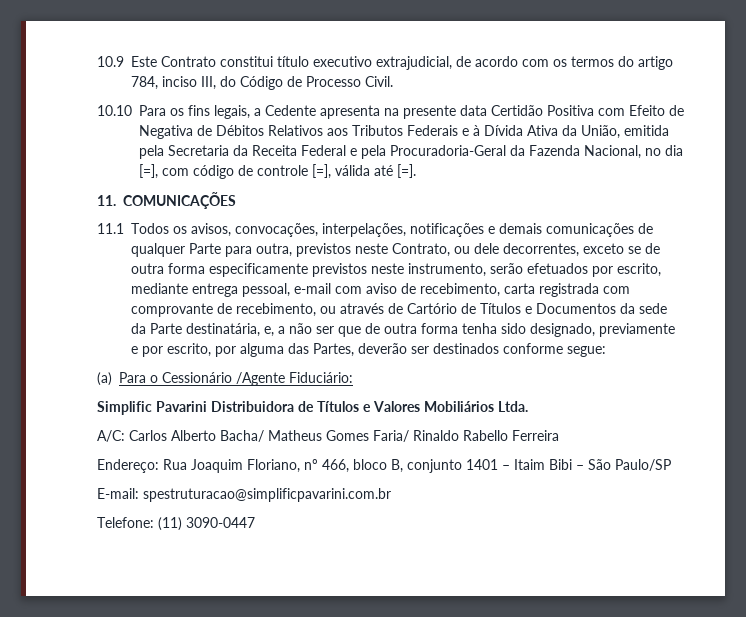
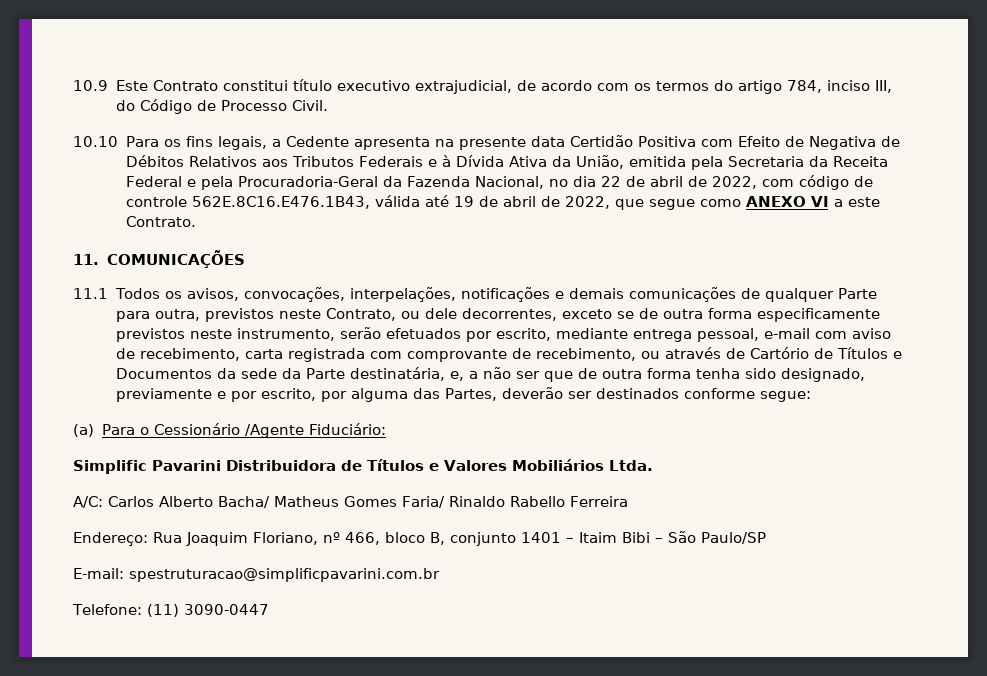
- 10.10 Para os fins legais, a Cedente apresenta na presente data Certidão Positiva com Efeito de Negativa de Débitos Relativos aos Tributos Federais e à Dívida Ativa da União, emitida pela Secretaria da Receita Federal e pela Procuradoria-Geral da Fazenda Nacional, no dia [=], com código de controle [=], válida até [=].
+ 10.10 Para os fins legais, a Cedente apresenta na presente data Certidão Positiva com Efeito de Negativa de Débitos Relativos aos Tributos Federais e à Dívida Ativa da União, emitida pela Secretaria da Receita Federal e pela Procuradoria-Geral da Fazenda Nacional, no dia 22 de abril de 2022, com código de controle 562E.8C16.E476.1B43, válida até 19 de abril de 2022, que segue como ANEXO VI a este Contrato.

